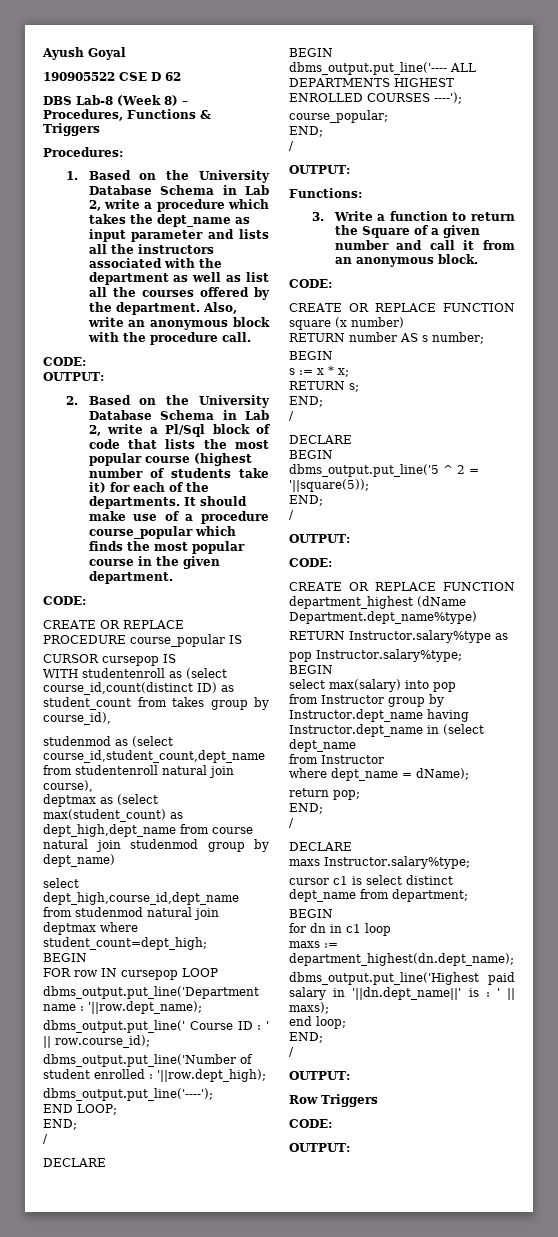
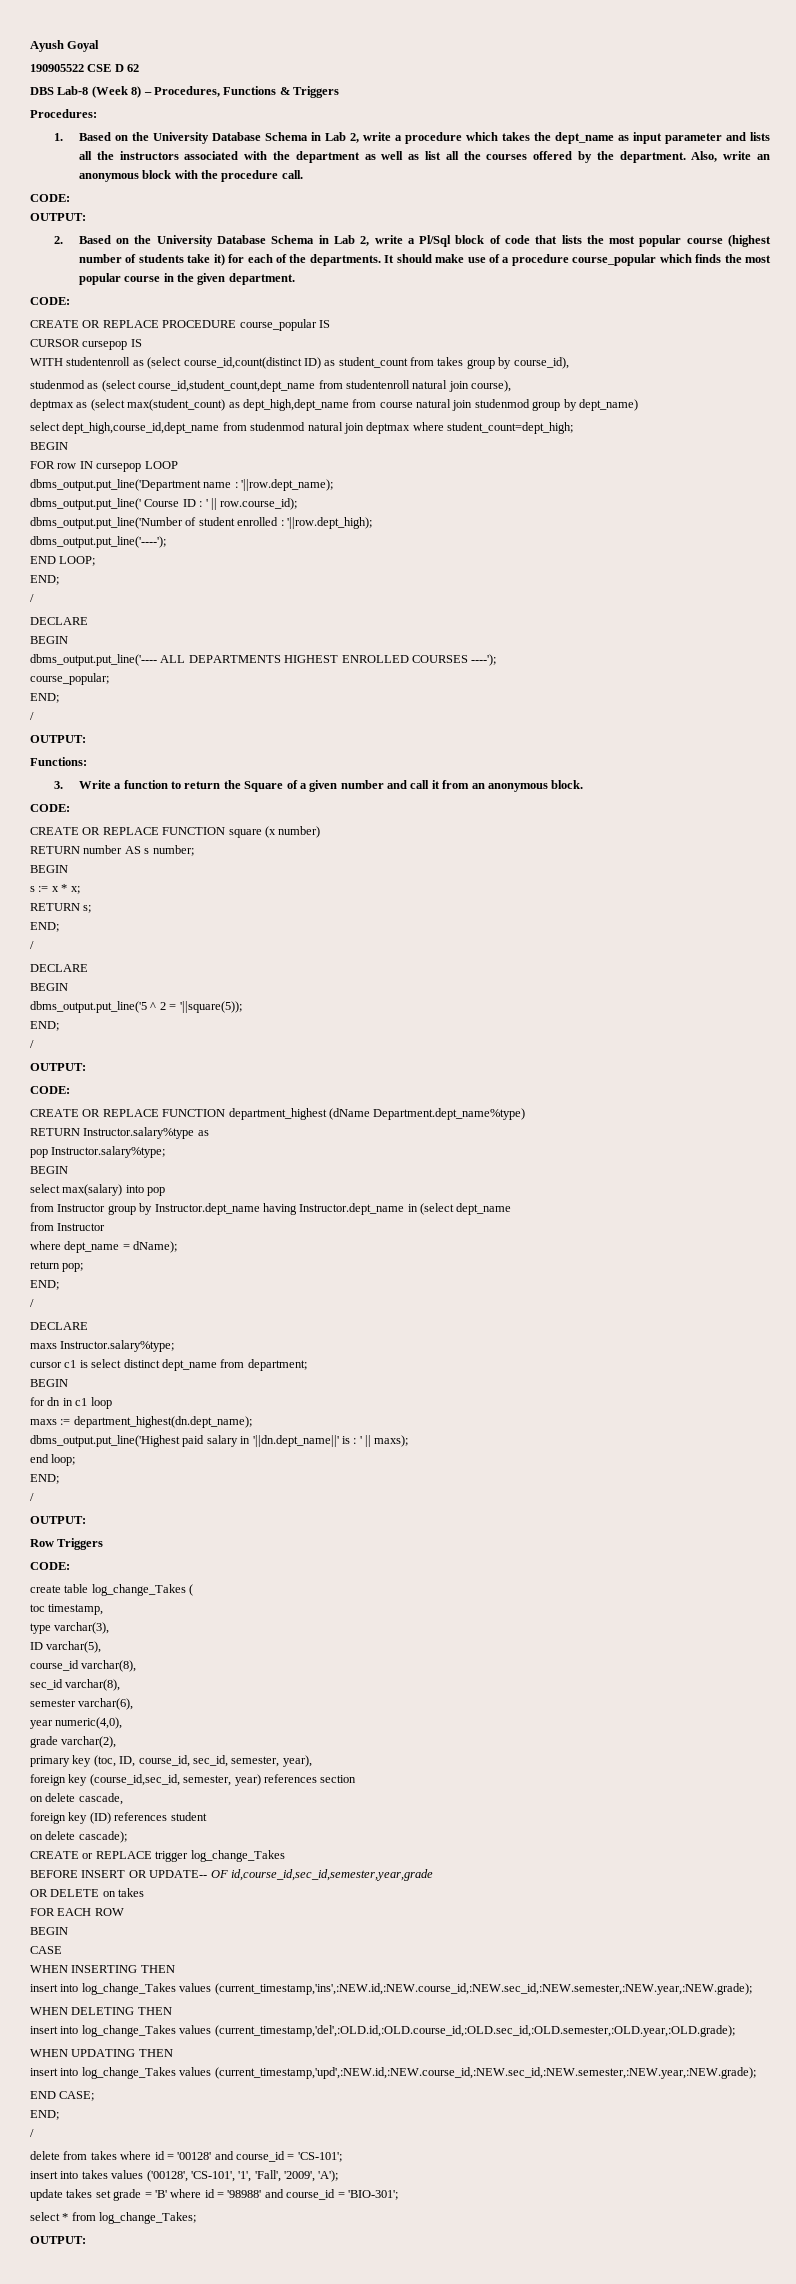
+ create table log_change_Takes (
+ toc timestamp,
+ type varchar(3),
+ ID varchar(5),
+ course_id varchar(8),
+ sec_id varchar(8),
+ semester varchar(6),
+ year numeric(4,0),
+ grade varchar(2),
+ primary key (toc, ID, course_id, sec_id, semester, year),
+ foreign key (course_id,sec_id, semester, year) references section
+ on delete cascade,
+ foreign key (ID) references student
+ on delete cascade);
+ CREATE or REPLACE trigger log_change_Takes
+ BEFORE INSERT OR UPDATE-- OF id,course_id,sec_id,semester,year,grade
+ OR DELETE on takes
+ FOR EACH ROW
+ BEGIN
+ CASE
+ WHEN INSERTING THEN
+ insert into log_change_Takes values (current_timestamp,'ins',:NEW.id,:NEW.course_id,:NEW.sec_id,:NEW.semester,:NEW.year,:NEW.grade);
+ WHEN DELETING THEN
+ insert into log_change_Takes values (current_timestamp,'del',:OLD.id,:OLD.course_id,:OLD.sec_id,:OLD.semester,:OLD.year,:OLD.grade);
+ WHEN UPDATING THEN
+ insert into log_change_Takes values (current_timestamp,'upd',:NEW.id,:NEW.course_id,:NEW.sec_id,:NEW.semester,:NEW.year,:NEW.grade);
+ END CASE;
+ END;
+ /
+ delete from takes where id = '00128' and course_id = 'CS-101';
+ insert into takes values ('00128', 'CS-101', '1', 'Fall', '2009', 'A');
+ update takes set grade = 'B' where id = '98988' and course_id = 'BIO-301';
+ select * from log_change_Takes;

